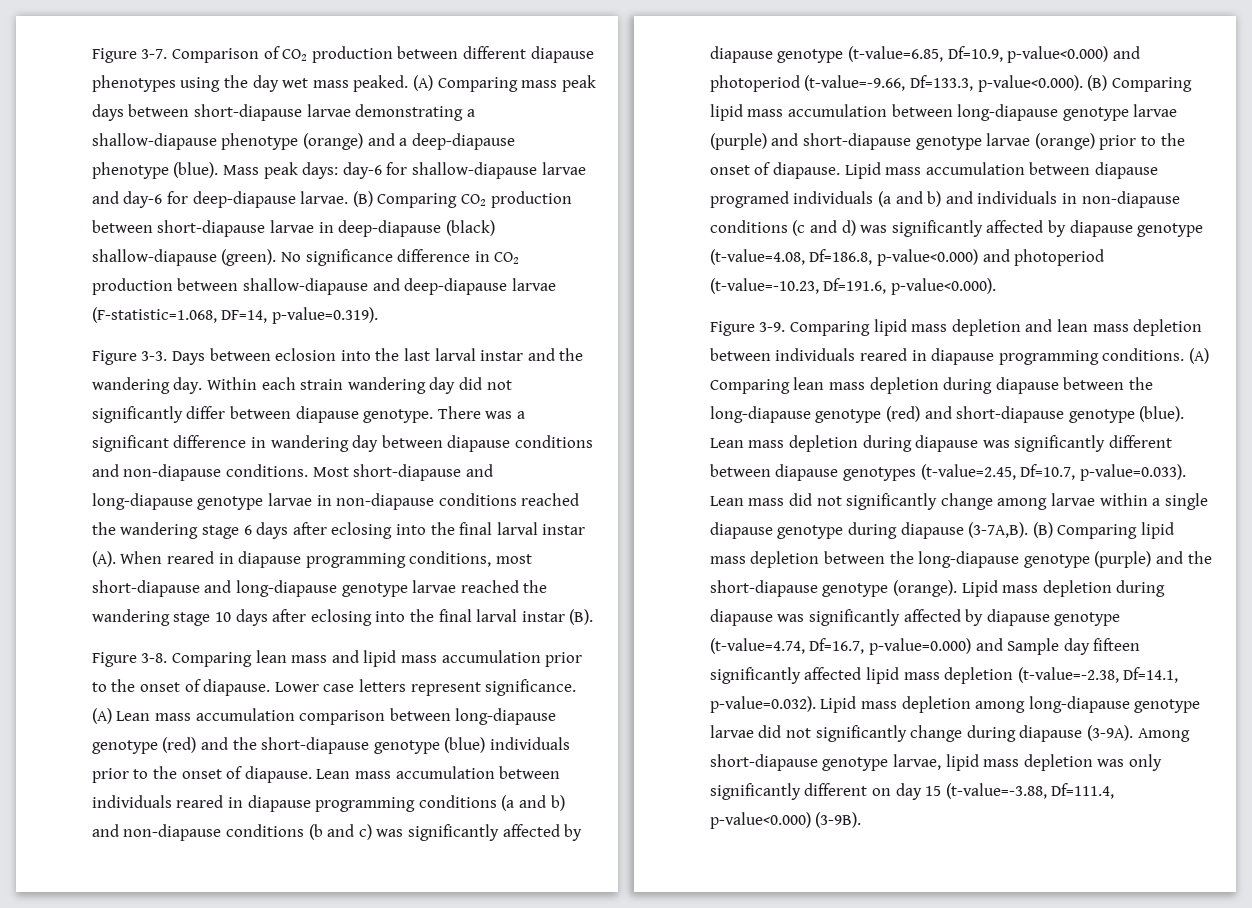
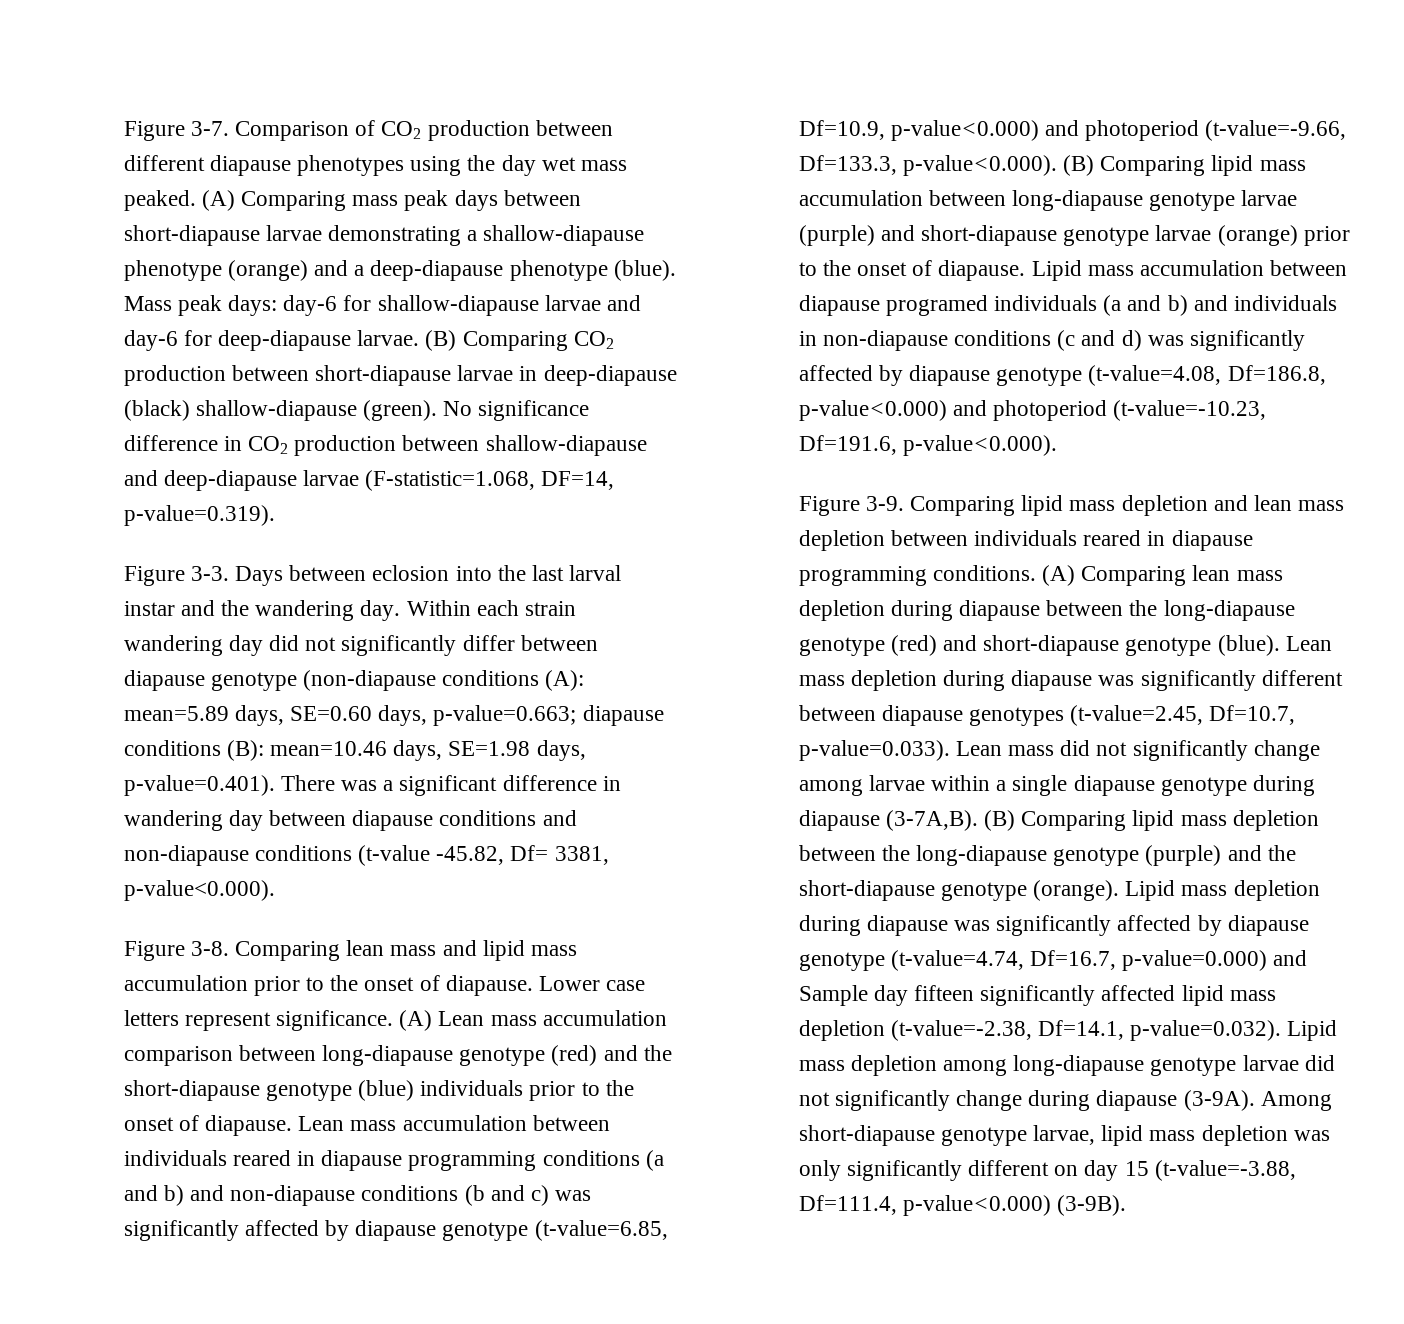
- Within each strain wandering day did not significantly differ between diapause genotype. There was a significant difference in wandering day between diapause conditions and non-diapause conditions. Most short-diapause and long-diapause genotype larvae in non-diapause conditions reached the wandering stage 6 days after eclosing into the final larval instar (A). When reared in diapause programming conditions, most short-diapause and long-diapause genotype larvae reached the wandering stage 10 days after eclosing into the final larval instar (B).
+ Within each strain wandering day did not significantly differ between diapause genotype (non-diapause conditions (A): mean=5.89 days, SE=0.60 days, p-value=0.663; diapause conditions (B): mean=10.46 days, SE=1.98 days, p-value=0.401). There was a significant difference in wandering day between diapause conditions and non-diapause conditions (t-value -45.82, Df= 3381, p-value<0.000).

